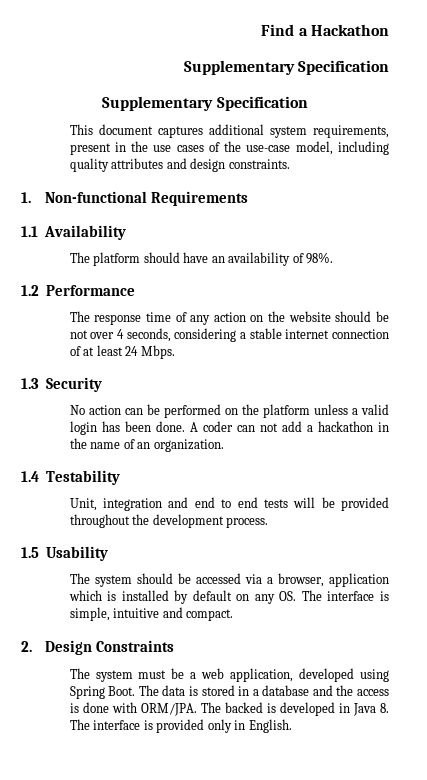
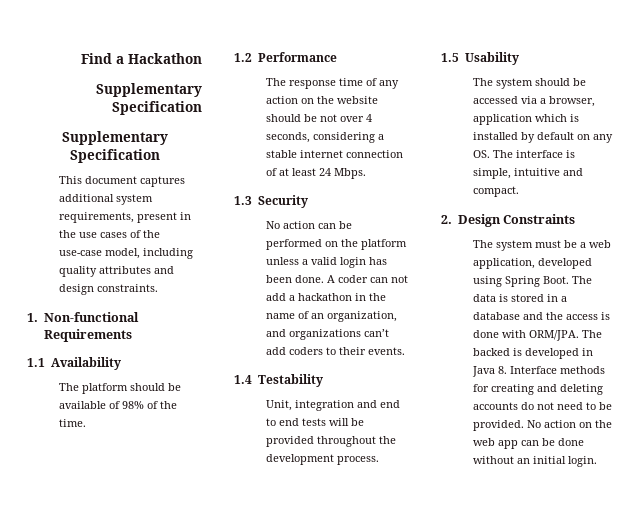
- The platform should have an availability of 98%.
+ The platform should be available of 98% of the time.
- A coder can not add a hackathon in the name of an organization.
+ A coder can not add a hackathon in the name of an organization, and organizations can’t add coders to their events.
- The backed is developed in Java 8. The interface is provided only in English.
+ The backed is developed in Java 8. Interface methods for creating and deleting accounts do not need to be provided. No action on the web app can be done without an initial login.

